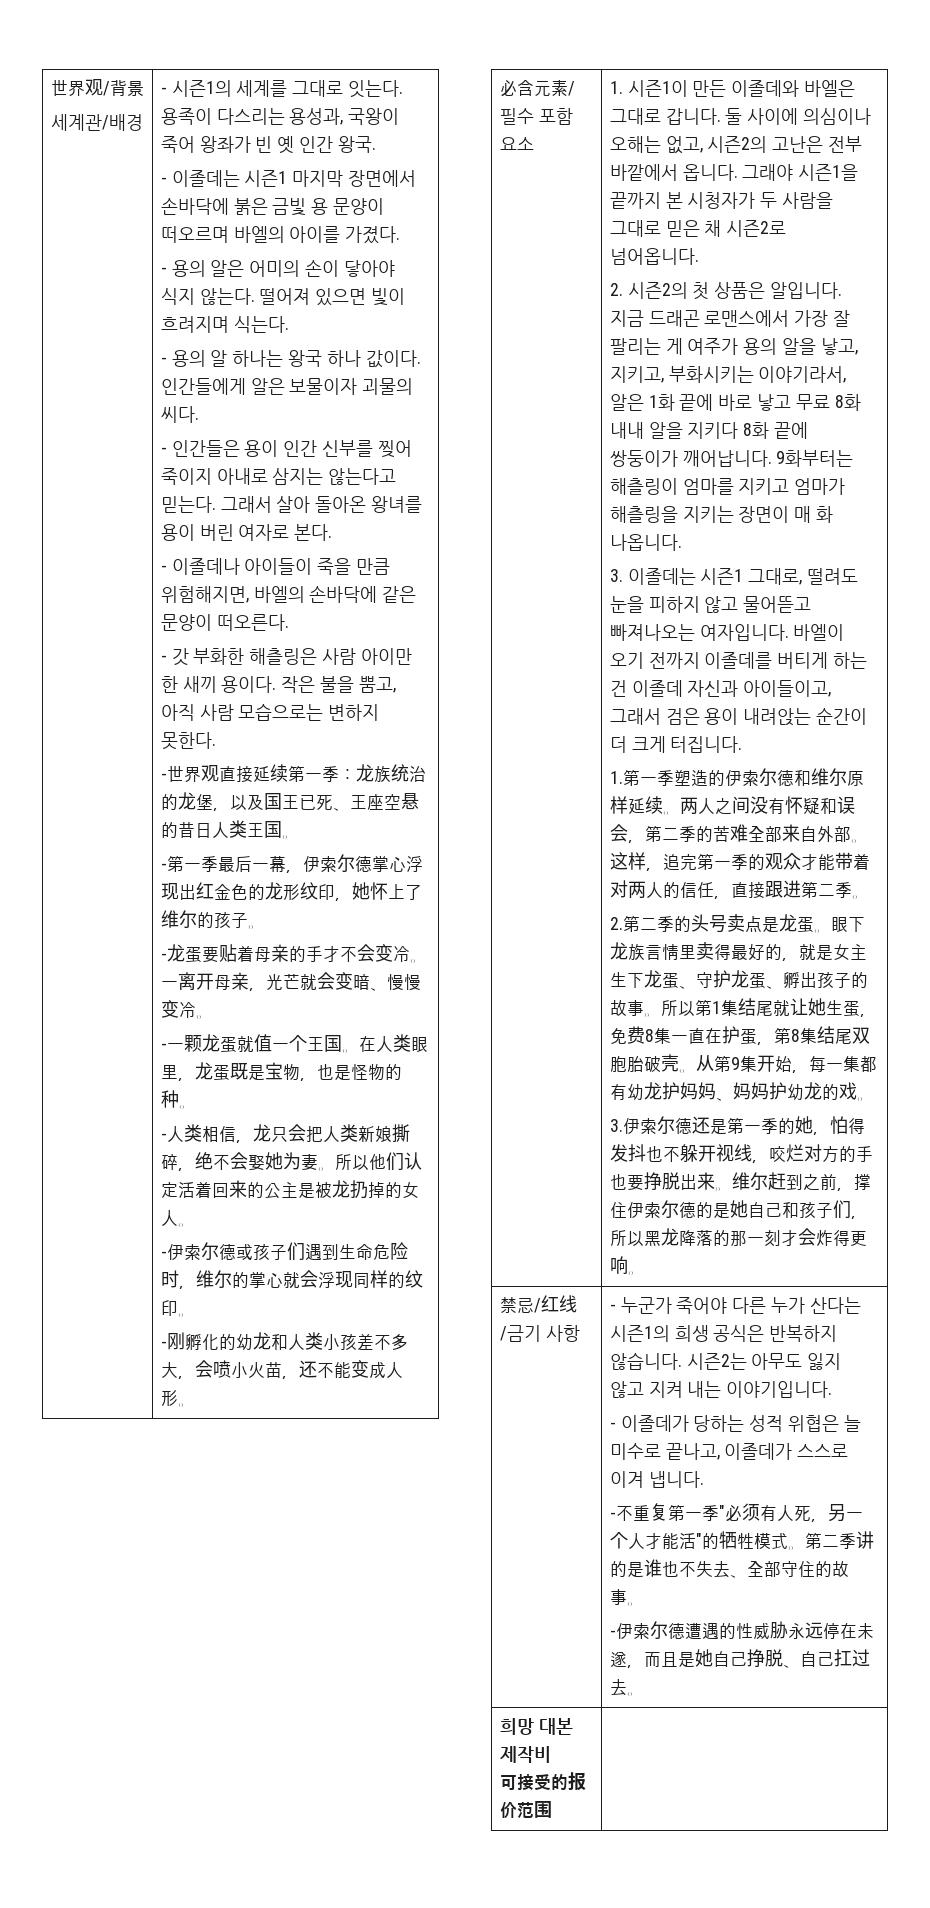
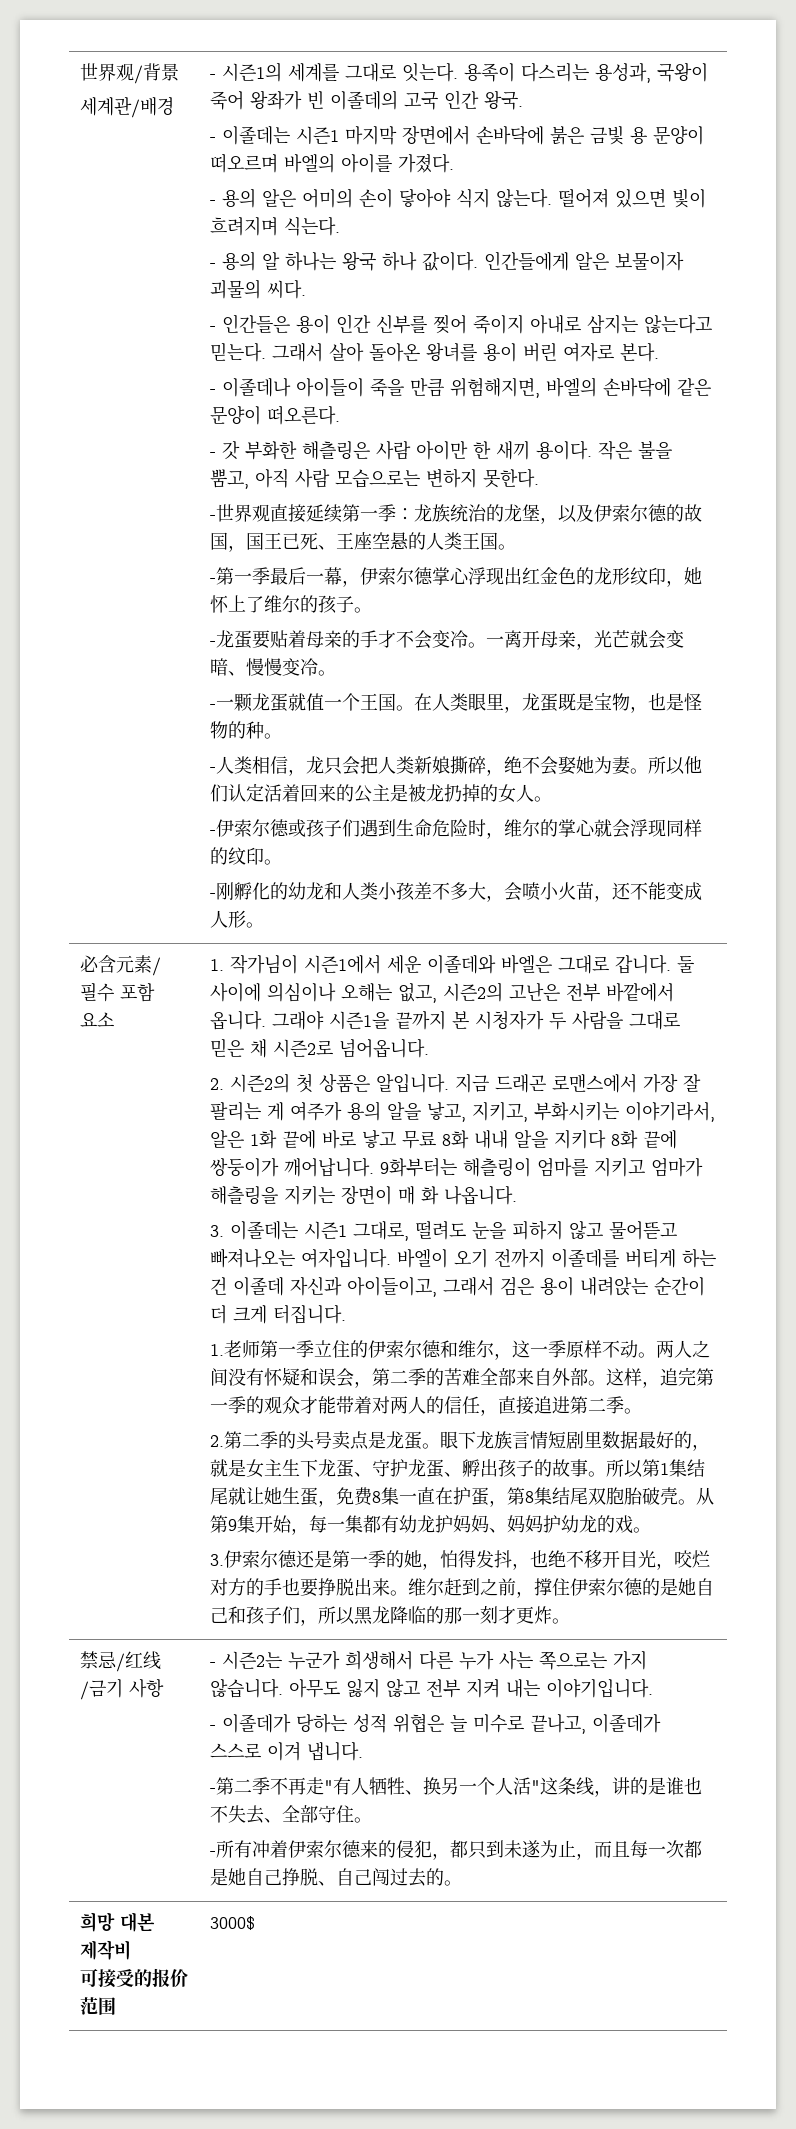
- 용족이 다스리는 용성과, 국왕이 죽어 왕좌가 빈 옛 인간 왕국.
+ 용족이 다스리는 용성과, 국왕이 죽어 왕좌가 빈 이졸데의 고국 인간 왕국.
- -世界观直接延续第一季：龙族统治的龙堡，以及国王已死、王座空悬的昔日人类王国。
+ -世界观直接延续第一季：龙族统治的龙堡，以及伊索尔德的故国，国王已死、王座空悬的人类王国。
- 1. 시즌1이 만든 이졸데와 바엘은 그대로 갑니다.
+ 1. 작가님이 시즌1에서 세운 이졸데와 바엘은 그대로 갑니다.
- 1.第一季塑造的伊索尔德和维尔原样延续。
+ 1.老师第一季立住的伊索尔德和维尔，这一季原样不动。
- 这样，追完第一季的观众才能带着对两人的信任，直接跟进第二季。
+ 这样，追完第一季的观众才能带着对两人的信任，直接追进第二季。
- 眼下龙族言情里卖得最好的，就是女主生下龙蛋、守护龙蛋、孵出孩子的故事。
+ 眼下龙族言情短剧里数据最好的，就是女主生下龙蛋、守护龙蛋、孵出孩子的故事。
- 3.伊索尔德还是第一季的她，怕得发抖也不躲开视线，咬烂对方的手也要挣脱出来。
+ 3.伊索尔德还是第一季的她，怕得发抖，也绝不移开目光，咬烂对方的手也要挣脱出来。
- 维尔赶到之前，撑住伊索尔德的是她自己和孩子们，所以黑龙降落的那一刻才会炸得更响。
+ 维尔赶到之前，撑住伊索尔德的是她自己和孩子们，所以黑龙降临的那一刻才更炸。
- - 누군가 죽어야 다른 누가 산다는 시즌1의 희생 공식은 반복하지 않습니다. 시즌2는 아무도 잃지 않고 지켜 내는 이야기입니다.
+ - 시즌2는 누군가 희생해서 다른 누가 사는 쪽으로는 가지 않습니다. 아무도 잃지 않고 전부 지켜 내는 이야기입니다.
- -不重复第一季"必须有人死，另一个人才能活"的牺牲模式。第二季讲的是谁也不失去、全部守住的故事。
- -伊索尔德遭遇的性威胁永远停在未遂，而且是她自己挣脱、自己扛过去。
+ -第二季不再走"有人牺牲、换另一个人活"这条线，讲的是谁也不失去、全部守住。
+ -所有冲着伊索尔德来的侵犯，都只到未遂为止，而且每一次都是她自己挣脱、自己闯过去的。
  희망 대본 제작비
- 可接受的报价范围 |
+ 可接受的报价范围 | 3000$

